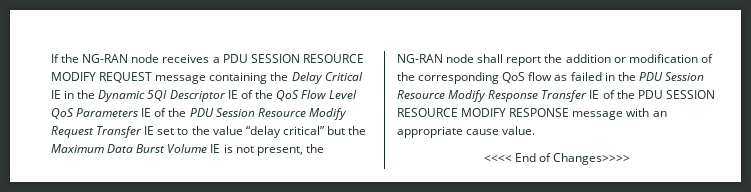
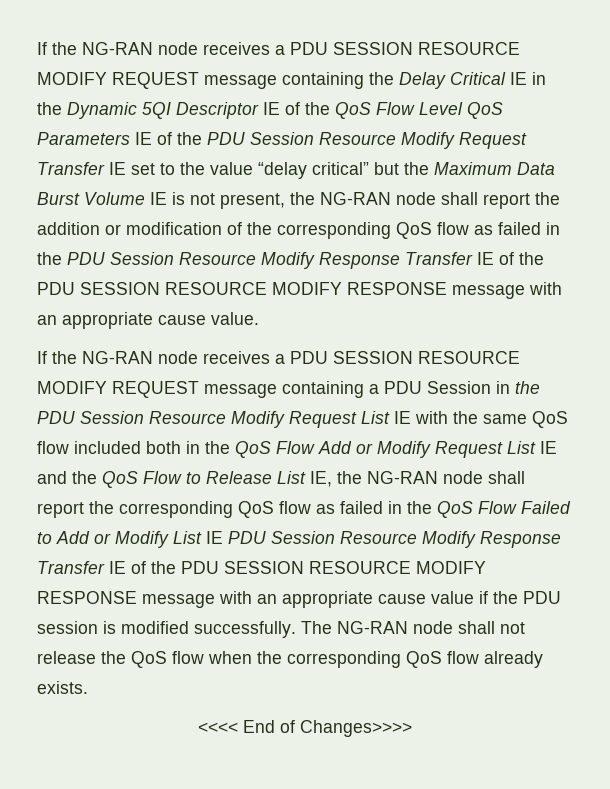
+ If the NG-RAN node receives a PDU SESSION RESOURCE MODIFY REQUEST message containing a PDU Session in the PDU Session Resource Modify Request List IE with the same QoS flow included both in the QoS Flow Add or Modify Request List IE and the QoS Flow to Release List IE, the NG-RAN node shall report the corresponding QoS flow as failed in the QoS Flow Failed to Add or Modify List IE PDU Session Resource Modify Response Transfer IE of the PDU SESSION RESOURCE MODIFY RESPONSE message with an appropriate cause value if the PDU session is modified successfully. The NG-RAN node shall not release the QoS flow when the corresponding QoS flow already exists.

